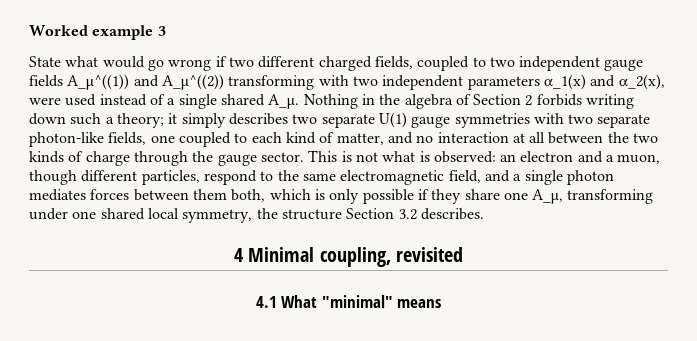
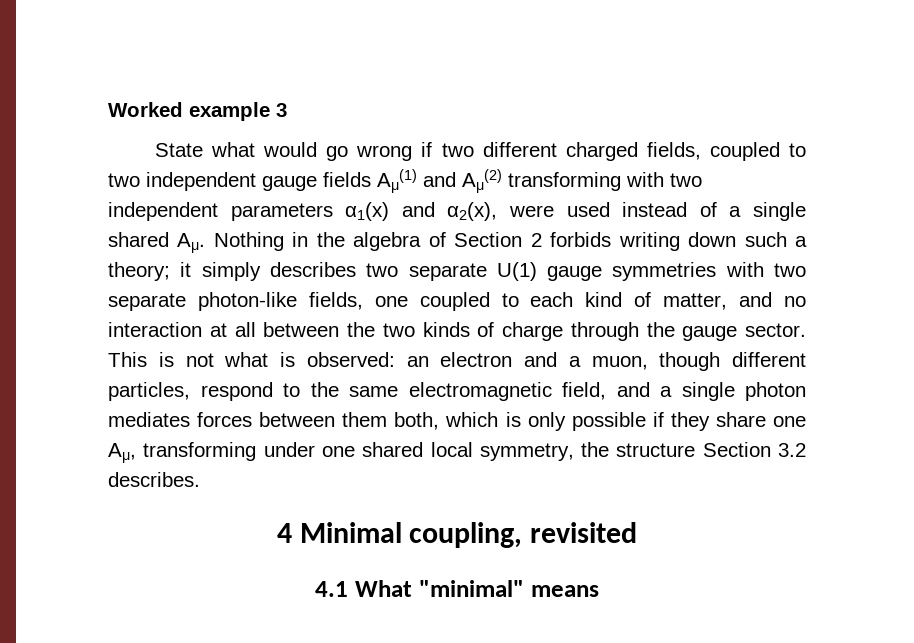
- State what would go wrong if two different charged fields, coupled to two independent gauge fields A_μ^((1)) and A_μ^((2)) transforming with two independent parameters α_1(x) and α_2(x), were used instead of a single shared A_μ. Nothing in the algebra of Section 2 forbids writing down such a theory;
+ State what would go wrong if two different charged fields, coupled to two independent gauge fields Aμ(1) and Aμ(2) transforming with two independent parameters α1(x) and α2(x), were used instead of a single shared Aμ. Nothing in the algebra of Section 2 forbids writing down such a theory;
- This is not what is observed: an electron and a muon, though different particles, respond to the same electromagnetic field, and a single photon mediates forces between them both, which is only possible if they share one A_μ, transforming under one shared local symmetry, the structure Section 3.2 describes.
+ This is not what is observed: an electron and a muon, though different particles, respond to the same electromagnetic field, and a single photon mediates forces between them both, which is only possible if they share one Aμ, transforming under one shared local symmetry, the structure Section 3.2 describes.

